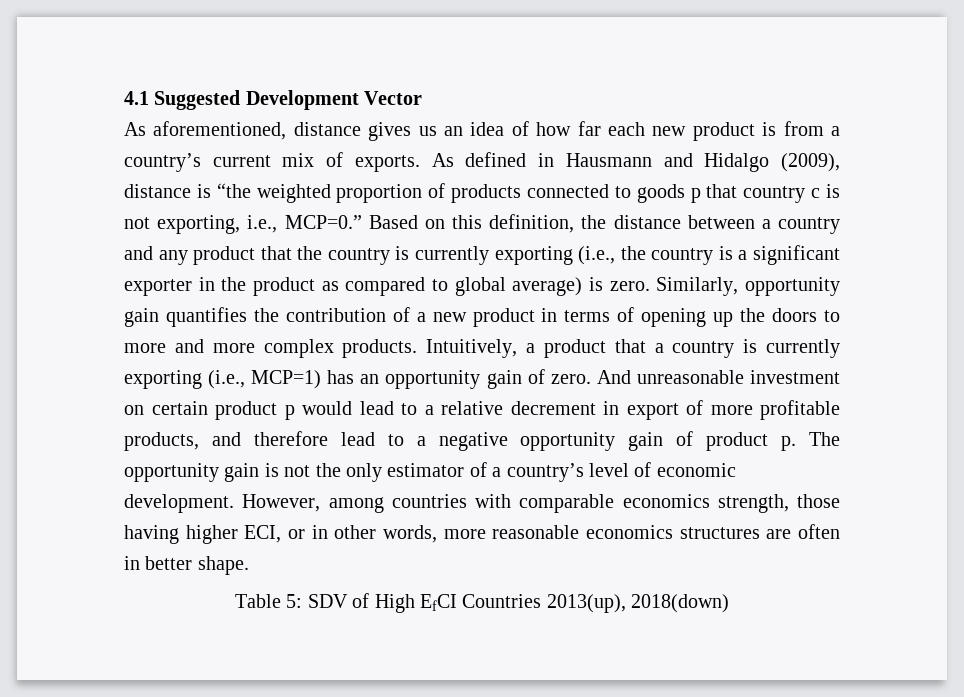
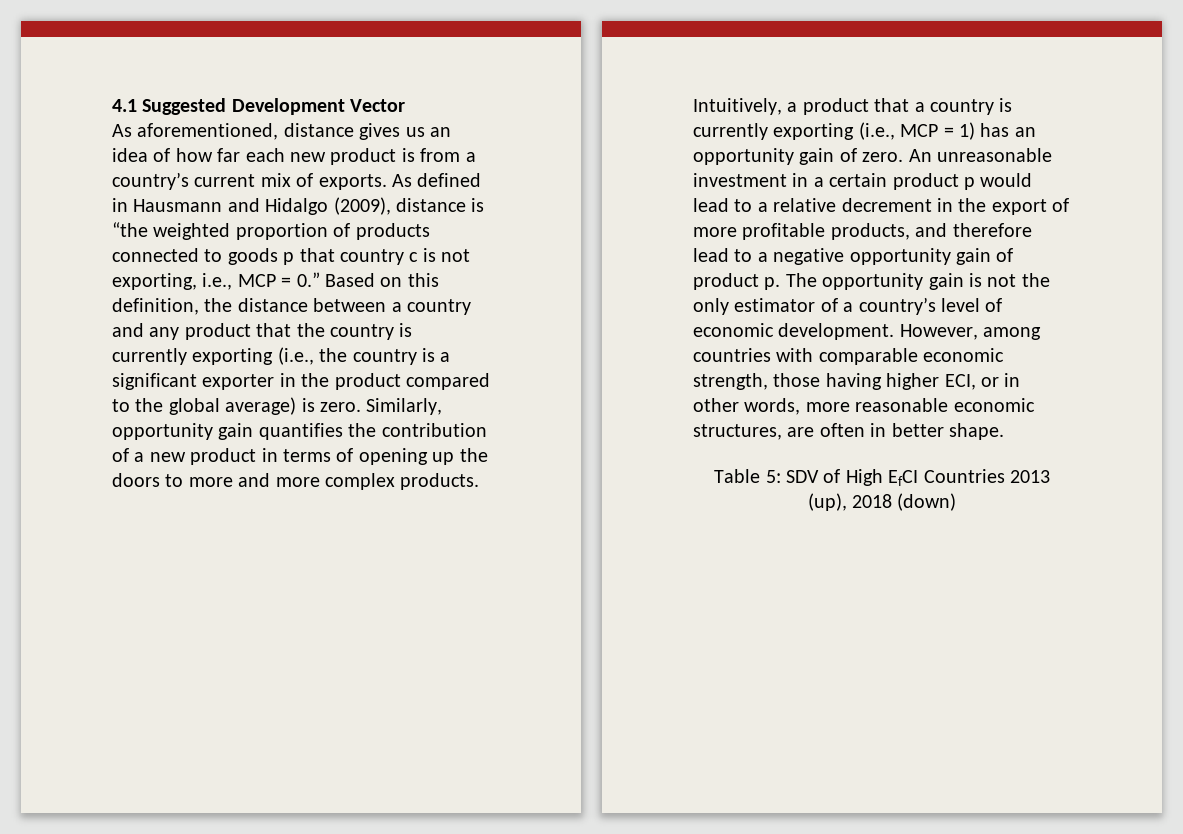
- As defined in Hausmann and Hidalgo (2009), distance is “the weighted proportion of products connected to goods p that country c is not exporting, i.e., MCP=0.” Based on this definition, the distance between a country and any product that the country is currently exporting (i.e., the country is a significant exporter in the product as compared to global average) is zero.
+ As defined in Hausmann and Hidalgo (2009), distance is “the weighted proportion of products connected to goods p that country c is not exporting, i.e., MCP = 0.” Based on this definition, the distance between a country and any product that the country is currently exporting (i.e., the country is a significant exporter in the product compared to the global average) is zero.
- Intuitively, a product that a country is currently exporting (i.e., MCP=1) has an opportunity gain of zero.
+ Intuitively, a product that a country is currently exporting (i.e., MCP = 1) has an opportunity gain of zero.
- And unreasonable investment on certain product p would lead to a relative decrement in export of more profitable products, and therefore lead to a negative opportunity gain of product p. The opportunity gain is not the only estimator of a country’s level of economic development.
+ An unreasonable investment in a certain product p would lead to a relative decrement in the export of more profitable products, and therefore lead to a negative opportunity gain of product p. The opportunity gain is not the only estimator of a country’s level of economic development.
- However, among countries with comparable economics strength, those having higher ECI, or in other words, more reasonable economics structures are often in better shape.
+ However, among countries with comparable economic strength, those having higher ECI, or in other words, more reasonable economic structures, are often in better shape.
- Table 5: SDV of High EfCI Countries 2013(up), 2018(down)
+ Table 5: SDV of High EfCI Countries 2013 (up), 2018 (down)

